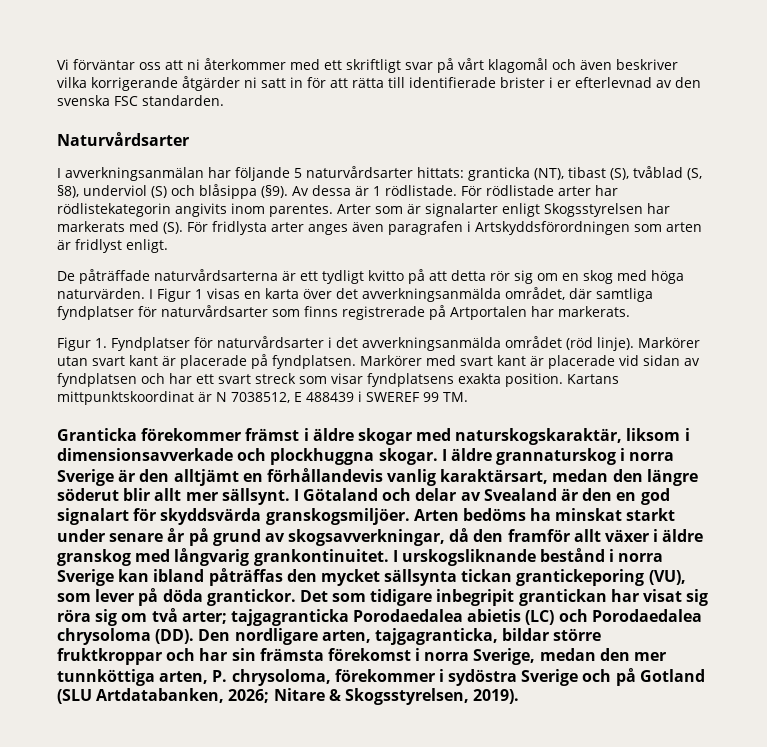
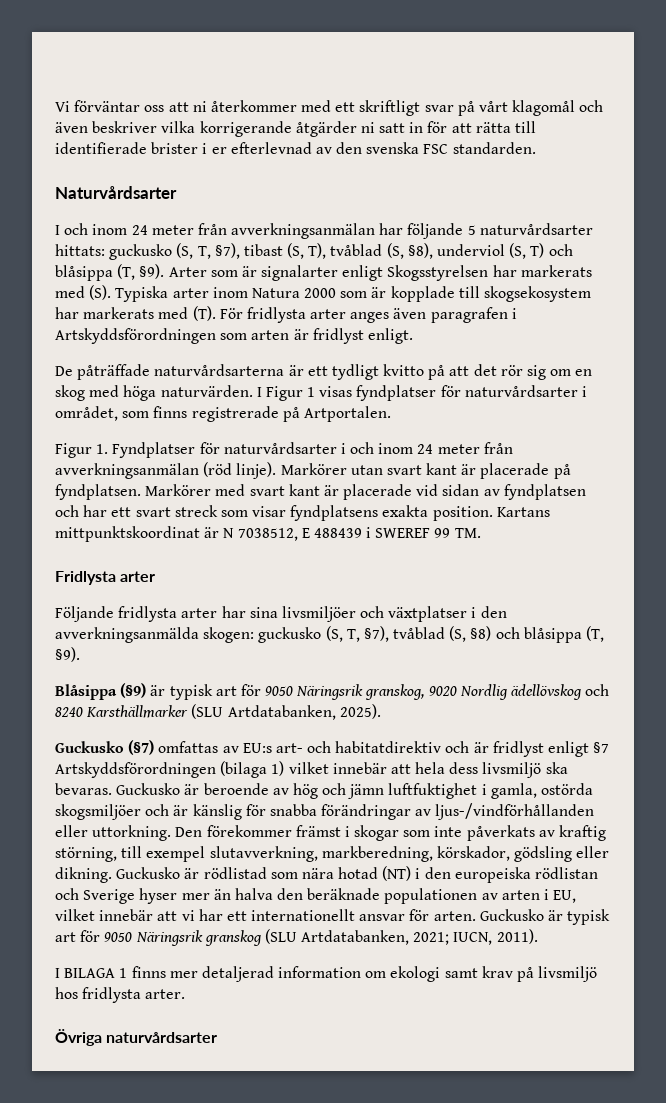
- I avverkningsanmälan har följande 5 naturvårdsarter hittats: granticka (NT), tibast (S), tvåblad (S, §8), underviol (S) och blåsippa (§9). Av dessa är 1 rödlistade. För rödlistade arter har rödlistekategorin angivits inom parentes.
+ I och inom 24 meter från avverkningsanmälan har följande 5 naturvårdsarter hittats: guckusko (S, T, §7), tibast (S, T), tvåblad (S, §8), underviol (S, T) och blåsippa (T, §9).
- Arter som är signalarter enligt Skogsstyrelsen har markerats med (S). För fridlysta arter anges även paragrafen i Artskyddsförordningen som arten är fridlyst enligt.
+ Arter som är signalarter enligt Skogsstyrelsen har markerats med (S). Typiska arter inom Natura 2000 som är kopplade till skogsekosystem har markerats med (T). För fridlysta arter anges även paragrafen i Artskyddsförordningen som arten är fridlyst enligt.
- De påträffade naturvårdsarterna är ett tydligt kvitto på att detta rör sig om en skog med höga naturvärden.
+ De påträffade naturvårdsarterna är ett tydligt kvitto på att det rör sig om en skog med höga naturvärden.
- I Figur 1 visas en karta över det avverkningsanmälda området, där samtliga fyndplatser för naturvårdsarter som finns registrerade på Artportalen har markerats.
+ I Figur 1 visas fyndplatser för naturvårdsarter i området, som finns registrerade på Artportalen.
- Figur 1. Fyndplatser för naturvårdsarter i det avverkningsanmälda området (röd linje).
+ Figur 1. Fyndplatser för naturvårdsarter i och inom 24 meter från avverkningsanmälan (röd linje).
- Granticka förekommer främst i äldre skogar med naturskogskaraktär, liksom i dimensionsavverkade och plockhuggna skogar. I äldre grannaturskog i norra Sverige är den alltjämt en förhållandevis vanlig karaktärsart, medan den längre söderut blir allt mer sällsynt. I Götaland och delar av Svealand är den en god signalart för skyddsvärda granskogsmiljöer. Arten bedöms ha minskat starkt under senare år på grund av skogsavverkningar, då den framför allt växer i äldre granskog med långvarig grankontinuitet. I urskogsliknande bestånd i norra Sverige kan ibland påträffas den mycket sällsynta tickan grantickeporing (VU), som lever på döda grantickor. Det som tidigare inbegripit grantickan har visat sig röra sig om två arter; tajgagranticka Porodaedalea abietis (LC) och Porodaedalea chrysoloma (DD). Den nordligare arten, tajgagranticka, bildar större fruktkroppar och har sin främsta förekomst i norra Sverige, medan den mer tunnköttiga arten, P. chrysoloma, förekommer i sydöstra Sverige och på Gotland (SLU Artdatabanken, 2026; Nitare & Skogsstyrelsen, 2019).
+ Fridlysta arter
+ Följande fridlysta arter har sina livsmiljöer och växtplatser i den avverkningsanmälda skogen: guckusko (S, T, §7), tvåblad (S, §8) och blåsippa (T, §9).
+ Blåsippa (§9) är typisk art för 9050 Näringsrik granskog, 9020 Nordlig ädellövskog och 8240 Karsthällmarker (SLU Artdatabanken, 2025).
+ Guckusko (§7) omfattas av EU:s art- och habitatdirektiv och är fridlyst enligt §7 Artskyddsförordningen (bilaga 1) vilket innebär att hela dess livsmiljö ska bevaras. Guckusko är beroende av hög och jämn luftfuktighet i gamla, ostörda skogsmiljöer och är känslig för snabba förändringar av ljus-/vindförhållanden eller uttorkning. Den förekommer främst i skogar som inte påverkats av kraftig störning, till exempel slutavverkning, markberedning, körskador, gödsling eller dikning. Guckusko är rödlistad som nära hotad (NT) i den europeiska rödlistan och Sverige hyser mer än halva den beräknade populationen av arten i EU, vilket innebär att vi har ett internationellt ansvar för arten. Guckusko är typisk art för 9050 Näringsrik granskog (SLU Artdatabanken, 2021; IUCN, 2011).
+ I BILAGA 1 finns mer detaljerad information om ekologi samt krav på livsmiljö hos fridlysta arter.
+ Övriga naturvårdsarter

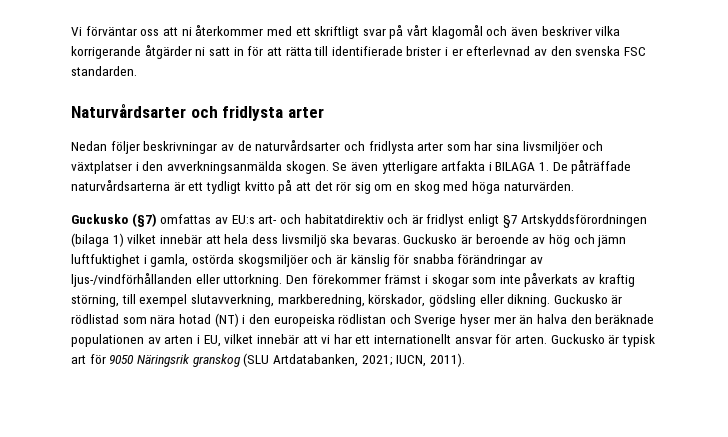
- Naturvårdsarter
- I och inom 24 meter från avverkningsanmälan har följande 5 naturvårdsarter hittats: guckusko (S, T, §7), tibast (S, T), tvåblad (S, §8), underviol (S, T) och blåsippa (T, §9). Arter som är signalarter enligt Skogsstyrelsen har markerats med (S). Typiska arter inom Natura 2000 som är kopplade till skogsekosystem har markerats med (T). För fridlysta arter anges även paragrafen i Artskyddsförordningen som arten är fridlyst enligt.
- De påträffade naturvårdsarterna är ett tydligt kvitto på att det rör sig om en skog med höga naturvärden. I Figur 1 visas fyndplatser för naturvårdsarter i området, som finns registrerade på Artportalen.
- Figur 1. Fyndplatser för naturvårdsarter i och inom 24 meter från avverkningsanmälan (röd linje). Markörer utan svart kant är placerade på fyndplatsen. Markörer med svart kant är placerade vid sidan av fyndplatsen och har ett svart streck som visar fyndplatsens exakta position. Kartans mittpunktskoordinat är N 7038512, E 488439 i SWEREF 99 TM.
- Fridlysta arter
- Följande fridlysta arter har sina livsmiljöer och växtplatser i den avverkningsanmälda skogen: guckusko (S, T, §7), tvåblad (S, §8) och blåsippa (T, §9).
- Blåsippa (§9) är typisk art för 9050 Näringsrik granskog, 9020 Nordlig ädellövskog och 8240 Karsthällmarker (SLU Artdatabanken, 2025).
+ Naturvårdsarter och fridlysta arter
+ Nedan följer beskrivningar av de naturvårdsarter och fridlysta arter som har sina livsmiljöer och växtplatser i den avverkningsanmälda skogen. Se även ytterligare artfakta i BILAGA 1. De påträffade naturvårdsarterna är ett tydligt kvitto på att det rör sig om en skog med höga naturvärden.
- I BILAGA 1 finns mer detaljerad information om ekologi samt krav på livsmiljö hos fridlysta arter.
- Övriga naturvårdsarter

